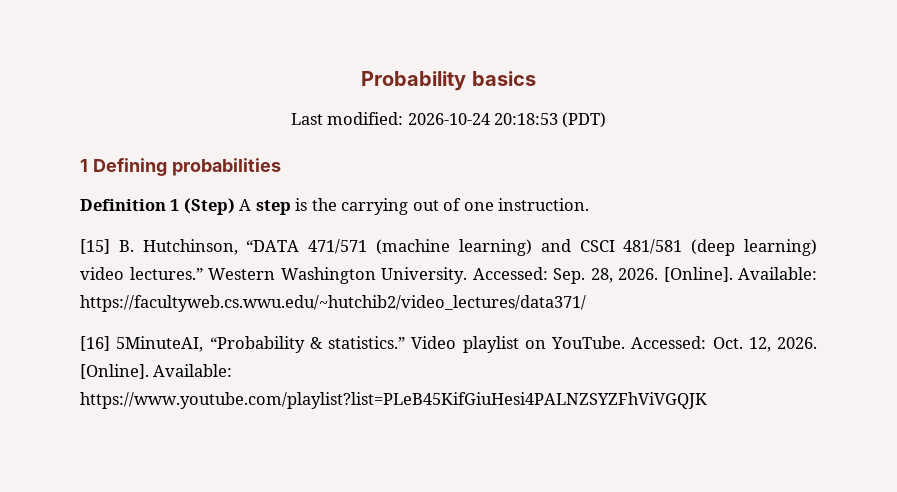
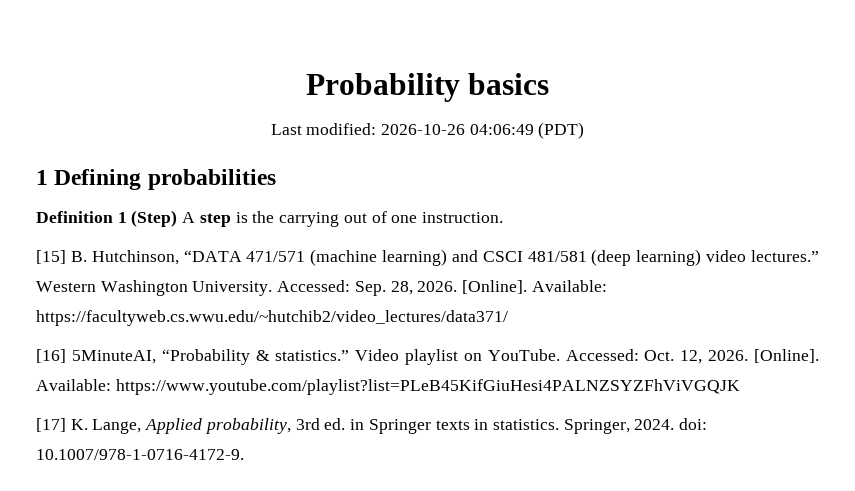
- Last modified: 2026-10-24 20:18:53 (PDT)
+ Last modified: 2026-10-26 04:06:49 (PDT)
+ [17] K. Lange, Applied probability, 3rd ed. in Springer texts in statistics. Springer, 2024. doi: 10.1007/978-1-0716-4172-9.

